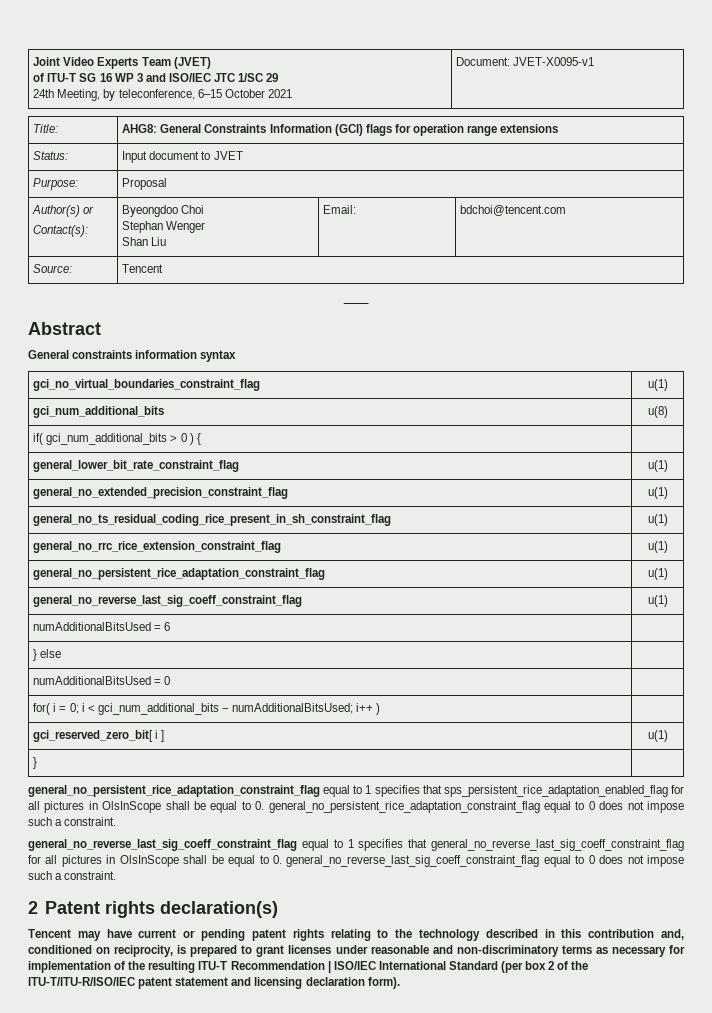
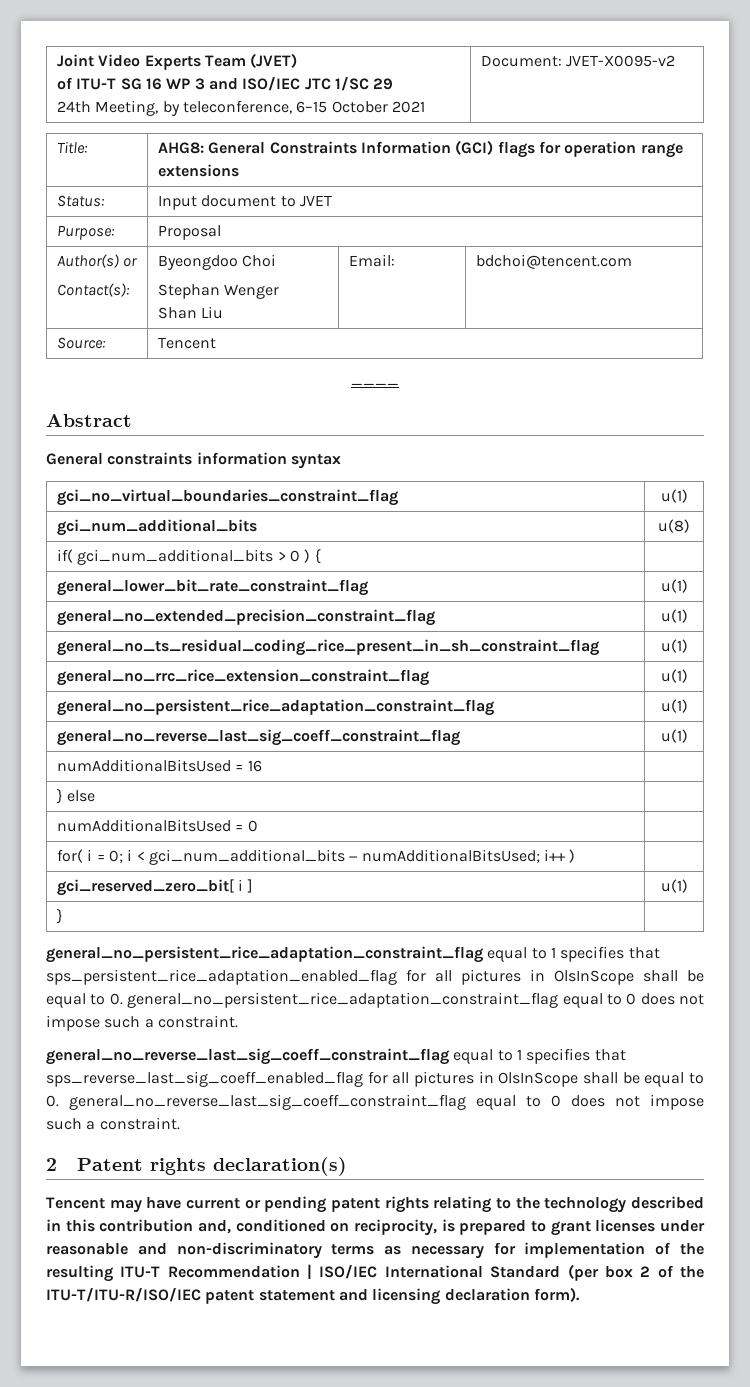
  Joint Video Experts Team (JVET)
  of ITU-T SG 16 WP 3 and ISO/IEC JTC 1/SC 29
- 24th Meeting, by teleconference, 6–15 October 2021 | Document: JVET-X0095-v1
+ 24th Meeting, by teleconference, 6–15 October 2021 | Document: JVET-X0095-v2
- numAdditionalBitsUsed = 6 |
+ numAdditionalBitsUsed = 16 |
- general_no_reverse_last_sig_coeff_constraint_flag equal to 1 specifies that general_no_reverse_last_sig_coeff_constraint_flag for all pictures in OlsInScope shall be equal to 0. general_no_reverse_last_sig_coeff_constraint_flag equal to 0 does not impose such a constraint.
+ general_no_reverse_last_sig_coeff_constraint_flag equal to 1 specifies that sps_reverse_last_sig_coeff_enabled_flag for all pictures in OlsInScope shall be equal to 0. general_no_reverse_last_sig_coeff_constraint_flag equal to 0 does not impose such a constraint.

